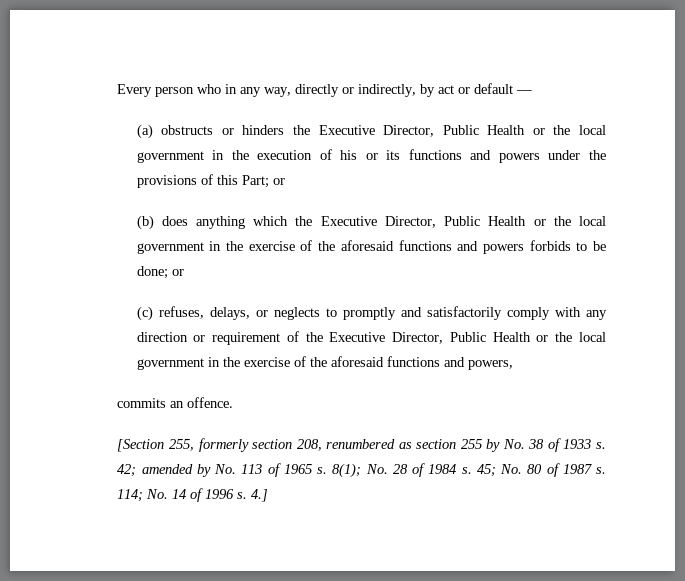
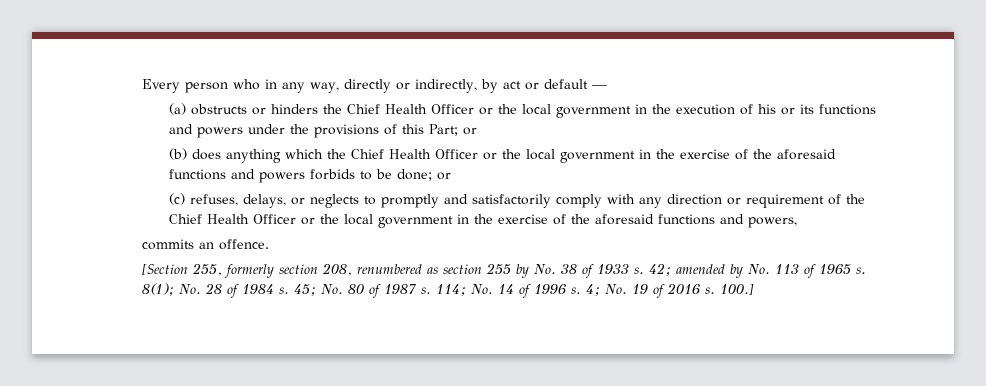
- (a) obstructs or hinders the Executive Director, Public Health or the local government in the execution of his or its functions and powers under the provisions of this Part; or
+ (a) obstructs or hinders the Chief Health Officer or the local government in the execution of his or its functions and powers under the provisions of this Part; or
- (b) does anything which the Executive Director, Public Health or the local government in the exercise of the aforesaid functions and powers forbids to be done; or
+ (b) does anything which the Chief Health Officer or the local government in the exercise of the aforesaid functions and powers forbids to be done; or
- (c) refuses, delays, or neglects to promptly and satisfactorily comply with any direction or requirement of the Executive Director, Public Health or the local government in the exercise of the aforesaid functions and powers,
+ (c) refuses, delays, or neglects to promptly and satisfactorily comply with any direction or requirement of the Chief Health Officer or the local government in the exercise of the aforesaid functions and powers,
- 4.]
+ 4; No. 19 of 2016 s. 100.]

